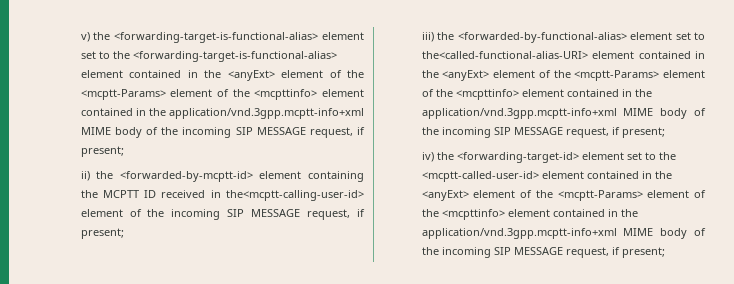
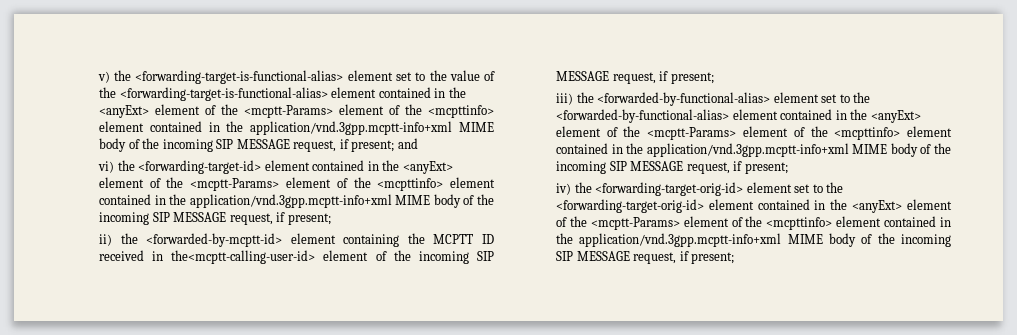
- v) the <forwarding-target-is-functional-alias> element set to the <forwarding-target-is-functional-alias> element contained in the <anyExt> element of the <mcptt-Params> element of the <mcpttinfo> element contained in the application/vnd.3gpp.mcptt-info+xml MIME body of the incoming SIP MESSAGE request, if present;
+ v) the <forwarding-target-is-functional-alias> element set to the value of the <forwarding-target-is-functional-alias> element contained in the <anyExt> element of the <mcptt-Params> element of the <mcpttinfo> element contained in the application/vnd.3gpp.mcptt-info+xml MIME body of the incoming SIP MESSAGE request, if present; and
+ vi) the <forwarding-target-id> element contained in the <anyExt> element of the <mcptt-Params> element of the <mcpttinfo> element contained in the application/vnd.3gpp.mcptt-info+xml MIME body of the incoming SIP MESSAGE request, if present;
- iii) the <forwarded-by-functional-alias> element set to the<called-functional-alias-URI> element contained in the <anyExt> element of the <mcptt-Params> element of the <mcpttinfo> element contained in the application/vnd.3gpp.mcptt-info+xml MIME body of the incoming SIP MESSAGE request, if present;
+ iii) the <forwarded-by-functional-alias> element set to the <forwarded-by-functional-alias> element contained in the <anyExt> element of the <mcptt-Params> element of the <mcpttinfo> element contained in the application/vnd.3gpp.mcptt-info+xml MIME body of the incoming SIP MESSAGE request, if present;
- iv) the <forwarding-target-id> element set to the <mcptt-called-user-id> element contained in the <anyExt> element of the <mcptt-Params> element of the <mcpttinfo> element contained in the application/vnd.3gpp.mcptt-info+xml MIME body of the incoming SIP MESSAGE request, if present;
+ iv) the <forwarding-target-orig-id> element set to the <forwarding-target-orig-id> element contained in the <anyExt> element of the <mcptt-Params> element of the <mcpttinfo> element contained in the application/vnd.3gpp.mcptt-info+xml MIME body of the incoming SIP MESSAGE request, if present;

